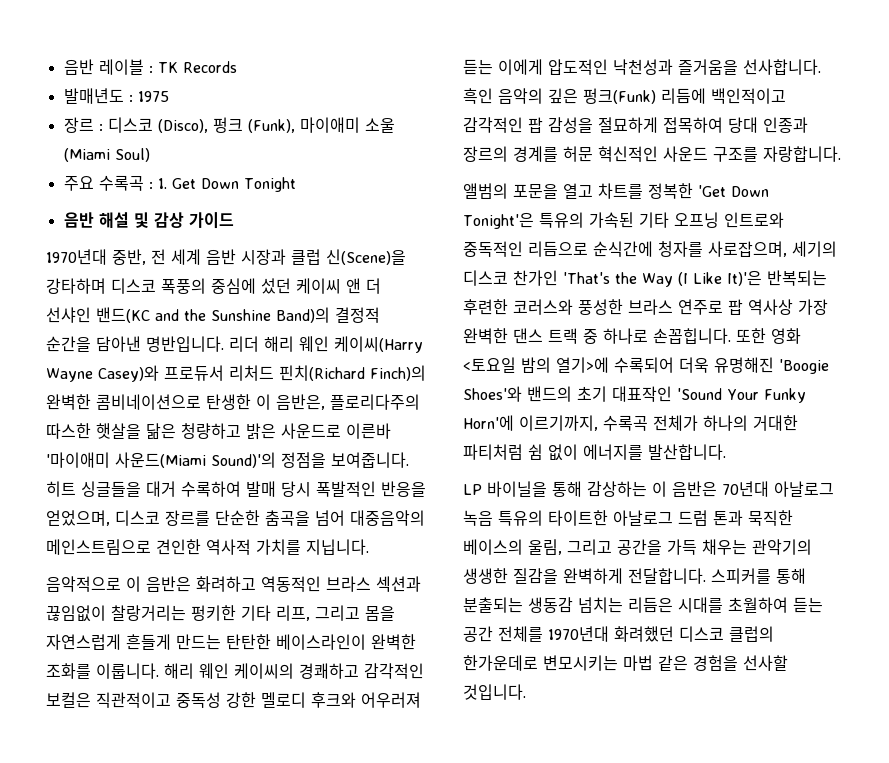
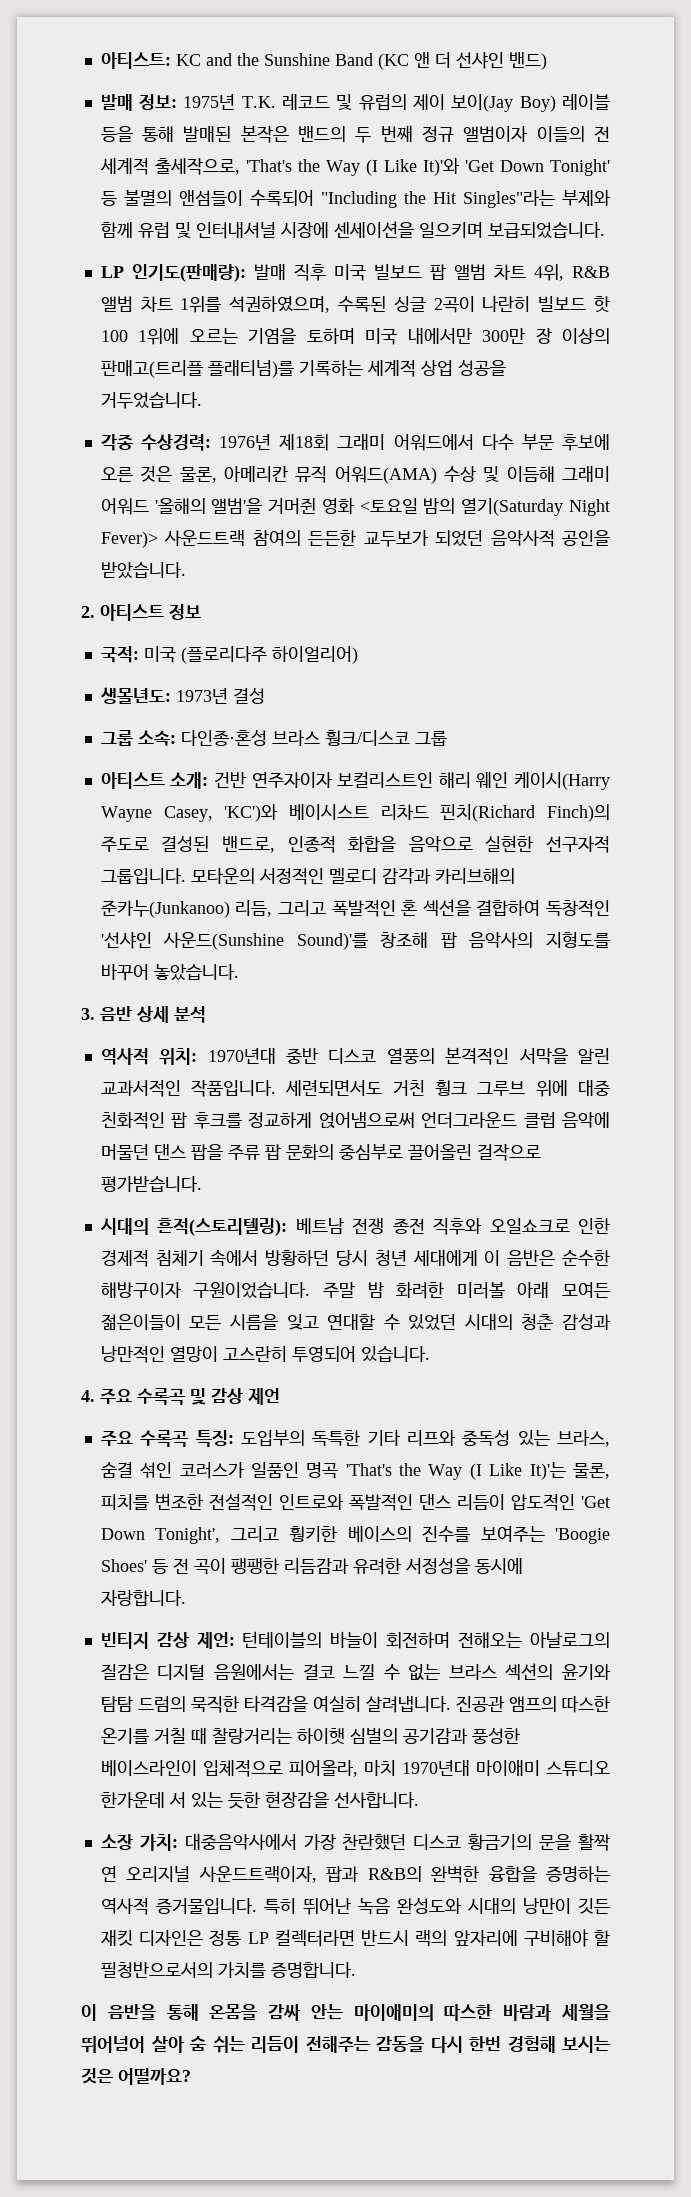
- 음반 레이블 : TK Records
- 발매년도 : 1975
- 장르 : 디스코 (Disco), 펑크 (Funk), 마이애미 소울 (Miami Soul)
- 주요 수록곡 : 1. Get Down Tonight
- 음반 해설 및 감상 가이드
- 1970년대 중반, 전 세계 음반 시장과 클럽 신(Scene)을 강타하며 디스코 폭풍의 중심에 섰던 케이씨 앤 더 선샤인 밴드(KC and the Sunshine Band)의 결정적 순간을 담아낸 명반입니다. 리더 해리 웨인 케이씨(Harry Wayne Casey)와 프로듀서 리처드 핀치(Richard Finch)의 완벽한 콤비네이션으로 탄생한 이 음반은, 플로리다주의 따스한 햇살을 닮은 청량하고 밝은 사운드로 이른바 '마이애미 사운드(Miami Sound)'의 정점을 보여줍니다. 히트 싱글들을 대거 수록하여 발매 당시 폭발적인 반응을 얻었으며, 디스코 장르를 단순한 춤곡을 넘어 대중음악의 메인스트림으로 견인한 역사적 가치를 지닙니다.
- 음악적으로 이 음반은 화려하고 역동적인 브라스 섹션과 끊임없이 찰랑거리는 펑키한 기타 리프, 그리고 몸을 자연스럽게 흔들게 만드는 탄탄한 베이스라인이 완벽한 조화를 이룹니다. 해리 웨인 케이씨의 경쾌하고 감각적인 보컬은 직관적이고 중독성 강한 멜로디 후크와 어우러져 듣는 이에게 압도적인 낙천성과 즐거움을 선사합니다. 흑인 음악의 깊은 펑크(Funk) 리듬에 백인적이고 감각적인 팝 감성을 절묘하게 접목하여 당대 인종과 장르의 경계를 허문 혁신적인 사운드 구조를 자랑합니다.
- 앨범의 포문을 열고 차트를 정복한 'Get Down Tonight'은 특유의 가속된 기타 오프닝 인트로와 중독적인 리듬으로 순식간에 청자를 사로잡으며, 세기의 디스코 찬가인 'That's the Way (I Like It)'은 반복되는 후련한 코러스와 풍성한 브라스 연주로 팝 역사상 가장 완벽한 댄스 트랙 중 하나로 손꼽힙니다. 또한 영화 <토요일 밤의 열기>에 수록되어 더욱 유명해진 'Boogie Shoes'와 밴드의 초기 대표작인 'Sound Your Funky Horn'에 이르기까지, 수록곡 전체가 하나의 거대한 파티처럼 쉼 없이 에너지를 발산합니다.
- LP 바이닐을 통해 감상하는 이 음반은 70년대 아날로그 녹음 특유의 타이트한 아날로그 드럼 톤과 묵직한 베이스의 울림, 그리고 공간을 가득 채우는 관악기의 생생한 질감을 완벽하게 전달합니다. 스피커를 통해 분출되는 생동감 넘치는 리듬은 시대를 초월하여 듣는 공간 전체를 1970년대 화려했던 디스코 클럽의 한가운데로 변모시키는 마법 같은 경험을 선사할 것입니다.
+ 아티스트: KC and the Sunshine Band (KC 앤 더 선샤인 밴드)
+ 발매 정보: 1975년 T.K. 레코드 및 유럽의 제이 보이(Jay Boy) 레이블 등을 통해 발매된 본작은 밴드의 두 번째 정규 앨범이자 이들의 전 세계적 출세작으로, 'That's the Way (I Like It)'와 'Get Down Tonight' 등 불멸의 앤섬들이 수록되어 "Including the Hit Singles"라는 부제와 함께 유럽 및 인터내셔널 시장에 센세이션을 일으키며 보급되었습니다.
+ LP 인기도(판매량): 발매 직후 미국 빌보드 팝 앨범 차트 4위, R&B 앨범 차트 1위를 석권하였으며, 수록된 싱글 2곡이 나란히 빌보드 핫 100 1위에 오르는 기염을 토하며 미국 내에서만 300만 장 이상의 판매고(트리플 플래티넘)를 기록하는 세계적 상업 성공을 거두었습니다.
+ 각종 수상경력: 1976년 제18회 그래미 어워드에서 다수 부문 후보에 오른 것은 물론, 아메리칸 뮤직 어워드(AMA) 수상 및 이듬해 그래미 어워드 '올해의 앨범'을 거머쥔 영화 <토요일 밤의 열기(Saturday Night Fever)> 사운드트랙 참여의 든든한 교두보가 되었던 음악사적 공인을 받았습니다.
+ 2. 아티스트 정보
+ 국적: 미국 (플로리다주 하이얼리어)
+ 생몰년도: 1973년 결성
+ 그룹 소속: 다인종·혼성 브라스 훵크/디스코 그룹
+ 아티스트 소개: 건반 연주자이자 보컬리스트인 해리 웨인 케이시(Harry Wayne Casey, 'KC')와 베이시스트 리차드 핀치(Richard Finch)의 주도로 결성된 밴드로, 인종적 화합을 음악으로 실현한 선구자적 그룹입니다. 모타운의 서정적인 멜로디 감각과 카리브해의 준카누(Junkanoo) 리듬, 그리고 폭발적인 혼 섹션을 결합하여 독창적인 '선샤인 사운드(Sunshine Sound)'를 창조해 팝 음악사의 지형도를 바꾸어 놓았습니다.
+ 3. 음반 상세 분석
+ 역사적 위치: 1970년대 중반 디스코 열풍의 본격적인 서막을 알린 교과서적인 작품입니다. 세련되면서도 거친 훵크 그루브 위에 대중 친화적인 팝 후크를 정교하게 얹어냄으로써 언더그라운드 클럽 음악에 머물던 댄스 팝을 주류 팝 문화의 중심부로 끌어올린 걸작으로 평가받습니다.
+ 시대의 흔적(스토리텔링): 베트남 전쟁 종전 직후와 오일쇼크로 인한 경제적 침체기 속에서 방황하던 당시 청년 세대에게 이 음반은 순수한 해방구이자 구원이었습니다. 주말 밤 화려한 미러볼 아래 모여든 젊은이들이 모든 시름을 잊고 연대할 수 있었던 시대의 청춘 감성과 낭만적인 열망이 고스란히 투영되어 있습니다.
+ 4. 주요 수록곡 및 감상 제언
+ 주요 수록곡 특징: 도입부의 독특한 기타 리프와 중독성 있는 브라스, 숨결 섞인 코러스가 일품인 명곡 'That's the Way (I Like It)'는 물론, 피치를 변조한 전설적인 인트로와 폭발적인 댄스 리듬이 압도적인 'Get Down Tonight', 그리고 훵키한 베이스의 진수를 보여주는 'Boogie Shoes' 등 전 곡이 팽팽한 리듬감과 유려한 서정성을 동시에 자랑합니다.
+ 빈티지 감상 제언: 턴테이블의 바늘이 회전하며 전해오는 아날로그의 질감은 디지털 음원에서는 결코 느낄 수 없는 브라스 섹션의 윤기와 탐탐 드럼의 묵직한 타격감을 여실히 살려냅니다. 진공관 앰프의 따스한 온기를 거칠 때 찰랑거리는 하이햇 심벌의 공기감과 풍성한 베이스라인이 입체적으로 피어올라, 마치 1970년대 마이애미 스튜디오 한가운데 서 있는 듯한 현장감을 선사합니다.
+ 소장 가치: 대중음악사에서 가장 찬란했던 디스코 황금기의 문을 활짝 연 오리지널 사운드트랙이자, 팝과 R&B의 완벽한 융합을 증명하는 역사적 증거물입니다. 특히 뛰어난 녹음 완성도와 시대의 낭만이 깃든 재킷 디자인은 정통 LP 컬렉터라면 반드시 랙의 앞자리에 구비해야 할 필청반으로서의 가치를 증명합니다.
+ 이 음반을 통해 온몸을 감싸 안는 마이애미의 따스한 바람과 세월을 뛰어넘어 살아 숨 쉬는 리듬이 전해주는 감동을 다시 한번 경험해 보시는 것은 어떨까요?

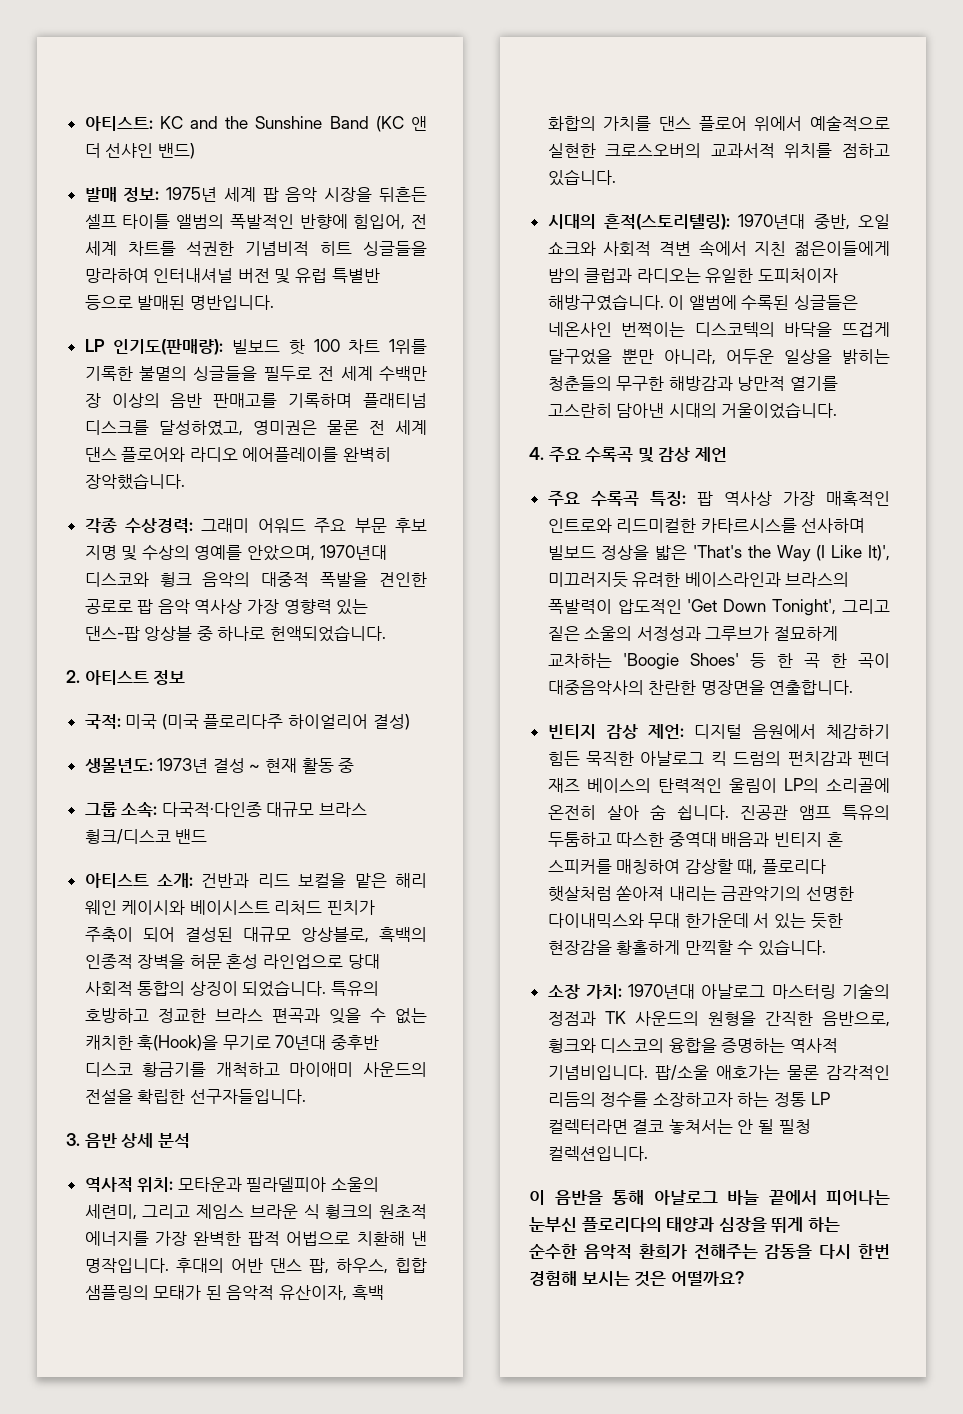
- 발매 정보: 1975년 T.K. 레코드 및 유럽의 제이 보이(Jay Boy) 레이블 등을 통해 발매된 본작은 밴드의 두 번째 정규 앨범이자 이들의 전 세계적 출세작으로, 'That's the Way (I Like It)'와 'Get Down Tonight' 등 불멸의 앤섬들이 수록되어 "Including the Hit Singles"라는 부제와 함께 유럽 및 인터내셔널 시장에 센세이션을 일으키며 보급되었습니다.
- LP 인기도(판매량): 발매 직후 미국 빌보드 팝 앨범 차트 4위, R&B 앨범 차트 1위를 석권하였으며, 수록된 싱글 2곡이 나란히 빌보드 핫 100 1위에 오르는 기염을 토하며 미국 내에서만 300만 장 이상의 판매고(트리플 플래티넘)를 기록하는 세계적 상업 성공을 거두었습니다.
- 각종 수상경력: 1976년 제18회 그래미 어워드에서 다수 부문 후보에 오른 것은 물론, 아메리칸 뮤직 어워드(AMA) 수상 및 이듬해 그래미 어워드 '올해의 앨범'을 거머쥔 영화 <토요일 밤의 열기(Saturday Night Fever)> 사운드트랙 참여의 든든한 교두보가 되었던 음악사적 공인을 받았습니다.
+ 발매 정보: 1975년 세계 팝 음악 시장을 뒤흔든 셀프 타이틀 앨범의 폭발적인 반향에 힘입어, 전 세계 차트를 석권한 기념비적 히트 싱글들을 망라하여 인터내셔널 버전 및 유럽 특별반 등으로 발매된 명반입니다.
+ LP 인기도(판매량): 빌보드 핫 100 차트 1위를 기록한 불멸의 싱글들을 필두로 전 세계 수백만 장 이상의 음반 판매고를 기록하며 플래티넘 디스크를 달성하였고, 영미권은 물론 전 세계 댄스 플로어와 라디오 에어플레이를 완벽히 장악했습니다.
+ 각종 수상경력: 그래미 어워드 주요 부문 후보 지명 및 수상의 영예를 안았으며, 1970년대 디스코와 훵크 음악의 대중적 폭발을 견인한 공로로 팝 음악 역사상 가장 영향력 있는 댄스-팝 앙상블 중 하나로 헌액되었습니다.
- 국적: 미국 (플로리다주 하이얼리어)
+ 국적: 미국 (미국 플로리다주 하이얼리어 결성)
- 생몰년도: 1973년 결성
+ 생몰년도: 1973년 결성 ~ 현재 활동 중
- 그룹 소속: 다인종·혼성 브라스 훵크/디스코 그룹
+ 그룹 소속: 다국적·다인종 대규모 브라스 훵크/디스코 밴드
- 아티스트 소개: 건반 연주자이자 보컬리스트인 해리 웨인 케이시(Harry Wayne Casey, 'KC')와 베이시스트 리차드 핀치(Richard Finch)의 주도로 결성된 밴드로, 인종적 화합을 음악으로 실현한 선구자적 그룹입니다. 모타운의 서정적인 멜로디 감각과 카리브해의 준카누(Junkanoo) 리듬, 그리고 폭발적인 혼 섹션을 결합하여 독창적인 '선샤인 사운드(Sunshine Sound)'를 창조해 팝 음악사의 지형도를 바꾸어 놓았습니다.
+ 아티스트 소개: 건반과 리드 보컬을 맡은 해리 웨인 케이시와 베이시스트 리처드 핀치가 주축이 되어 결성된 대규모 앙상블로, 흑백의 인종적 장벽을 허문 혼성 라인업으로 당대 사회적 통합의 상징이 되었습니다. 특유의 호방하고 정교한 브라스 편곡과 잊을 수 없는 캐치한 훅(Hook)을 무기로 70년대 중후반 디스코 황금기를 개척하고 마이애미 사운드의 전설을 확립한 선구자들입니다.
- 역사적 위치: 1970년대 중반 디스코 열풍의 본격적인 서막을 알린 교과서적인 작품입니다. 세련되면서도 거친 훵크 그루브 위에 대중 친화적인 팝 후크를 정교하게 얹어냄으로써 언더그라운드 클럽 음악에 머물던 댄스 팝을 주류 팝 문화의 중심부로 끌어올린 걸작으로 평가받습니다.
- 시대의 흔적(스토리텔링): 베트남 전쟁 종전 직후와 오일쇼크로 인한 경제적 침체기 속에서 방황하던 당시 청년 세대에게 이 음반은 순수한 해방구이자 구원이었습니다. 주말 밤 화려한 미러볼 아래 모여든 젊은이들이 모든 시름을 잊고 연대할 수 있었던 시대의 청춘 감성과 낭만적인 열망이 고스란히 투영되어 있습니다.
+ 역사적 위치: 모타운과 필라델피아 소울의 세련미, 그리고 제임스 브라운 식 훵크의 원초적 에너지를 가장 완벽한 팝적 어법으로 치환해 낸 명작입니다. 후대의 어반 댄스 팝, 하우스, 힙합 샘플링의 모태가 된 음악적 유산이자, 흑백 화합의 가치를 댄스 플로어 위에서 예술적으로 실현한 크로스오버의 교과서적 위치를 점하고 있습니다.
+ 시대의 흔적(스토리텔링): 1970년대 중반, 오일 쇼크와 사회적 격변 속에서 지친 젊은이들에게 밤의 클럽과 라디오는 유일한 도피처이자 해방구였습니다. 이 앨범에 수록된 싱글들은 네온사인 번쩍이는 디스코텍의 바닥을 뜨겁게 달구었을 뿐만 아니라, 어두운 일상을 밝히는 청춘들의 무구한 해방감과 낭만적 열기를 고스란히 담아낸 시대의 거울이었습니다.
- 주요 수록곡 특징: 도입부의 독특한 기타 리프와 중독성 있는 브라스, 숨결 섞인 코러스가 일품인 명곡 'That's the Way (I Like It)'는 물론, 피치를 변조한 전설적인 인트로와 폭발적인 댄스 리듬이 압도적인 'Get Down Tonight', 그리고 훵키한 베이스의 진수를 보여주는 'Boogie Shoes' 등 전 곡이 팽팽한 리듬감과 유려한 서정성을 동시에 자랑합니다.
- 빈티지 감상 제언: 턴테이블의 바늘이 회전하며 전해오는 아날로그의 질감은 디지털 음원에서는 결코 느낄 수 없는 브라스 섹션의 윤기와 탐탐 드럼의 묵직한 타격감을 여실히 살려냅니다. 진공관 앰프의 따스한 온기를 거칠 때 찰랑거리는 하이햇 심벌의 공기감과 풍성한 베이스라인이 입체적으로 피어올라, 마치 1970년대 마이애미 스튜디오 한가운데 서 있는 듯한 현장감을 선사합니다.
- 소장 가치: 대중음악사에서 가장 찬란했던 디스코 황금기의 문을 활짝 연 오리지널 사운드트랙이자, 팝과 R&B의 완벽한 융합을 증명하는 역사적 증거물입니다. 특히 뛰어난 녹음 완성도와 시대의 낭만이 깃든 재킷 디자인은 정통 LP 컬렉터라면 반드시 랙의 앞자리에 구비해야 할 필청반으로서의 가치를 증명합니다.
- 이 음반을 통해 온몸을 감싸 안는 마이애미의 따스한 바람과 세월을 뛰어넘어 살아 숨 쉬는 리듬이 전해주는 감동을 다시 한번 경험해 보시는 것은 어떨까요?
+ 주요 수록곡 특징: 팝 역사상 가장 매혹적인 인트로와 리드미컬한 카타르시스를 선사하며 빌보드 정상을 밟은 'That's the Way (I Like It)', 미끄러지듯 유려한 베이스라인과 브라스의 폭발력이 압도적인 'Get Down Tonight', 그리고 짙은 소울의 서정성과 그루브가 절묘하게 교차하는 'Boogie Shoes' 등 한 곡 한 곡이 대중음악사의 찬란한 명장면을 연출합니다.
+ 빈티지 감상 제언: 디지털 음원에서 체감하기 힘든 묵직한 아날로그 킥 드럼의 펀치감과 펜더 재즈 베이스의 탄력적인 울림이 LP의 소리골에 온전히 살아 숨 쉽니다. 진공관 앰프 특유의 두툼하고 따스한 중역대 배음과 빈티지 혼 스피커를 매칭하여 감상할 때, 플로리다 햇살처럼 쏟아져 내리는 금관악기의 선명한 다이내믹스와 무대 한가운데 서 있는 듯한 현장감을 황홀하게 만끽할 수 있습니다.
+ 소장 가치: 1970년대 아날로그 마스터링 기술의 정점과 TK 사운드의 원형을 간직한 음반으로, 훵크와 디스코의 융합을 증명하는 역사적 기념비입니다. 팝/소울 애호가는 물론 감각적인 리듬의 정수를 소장하고자 하는 정통 LP 컬렉터라면 결코 놓쳐서는 안 될 필청 컬렉션입니다.
+ 이 음반을 통해 아날로그 바늘 끝에서 피어나는 눈부신 플로리다의 태양과 심장을 뛰게 하는 순수한 음악적 환희가 전해주는 감동을 다시 한번 경험해 보시는 것은 어떨까요?

